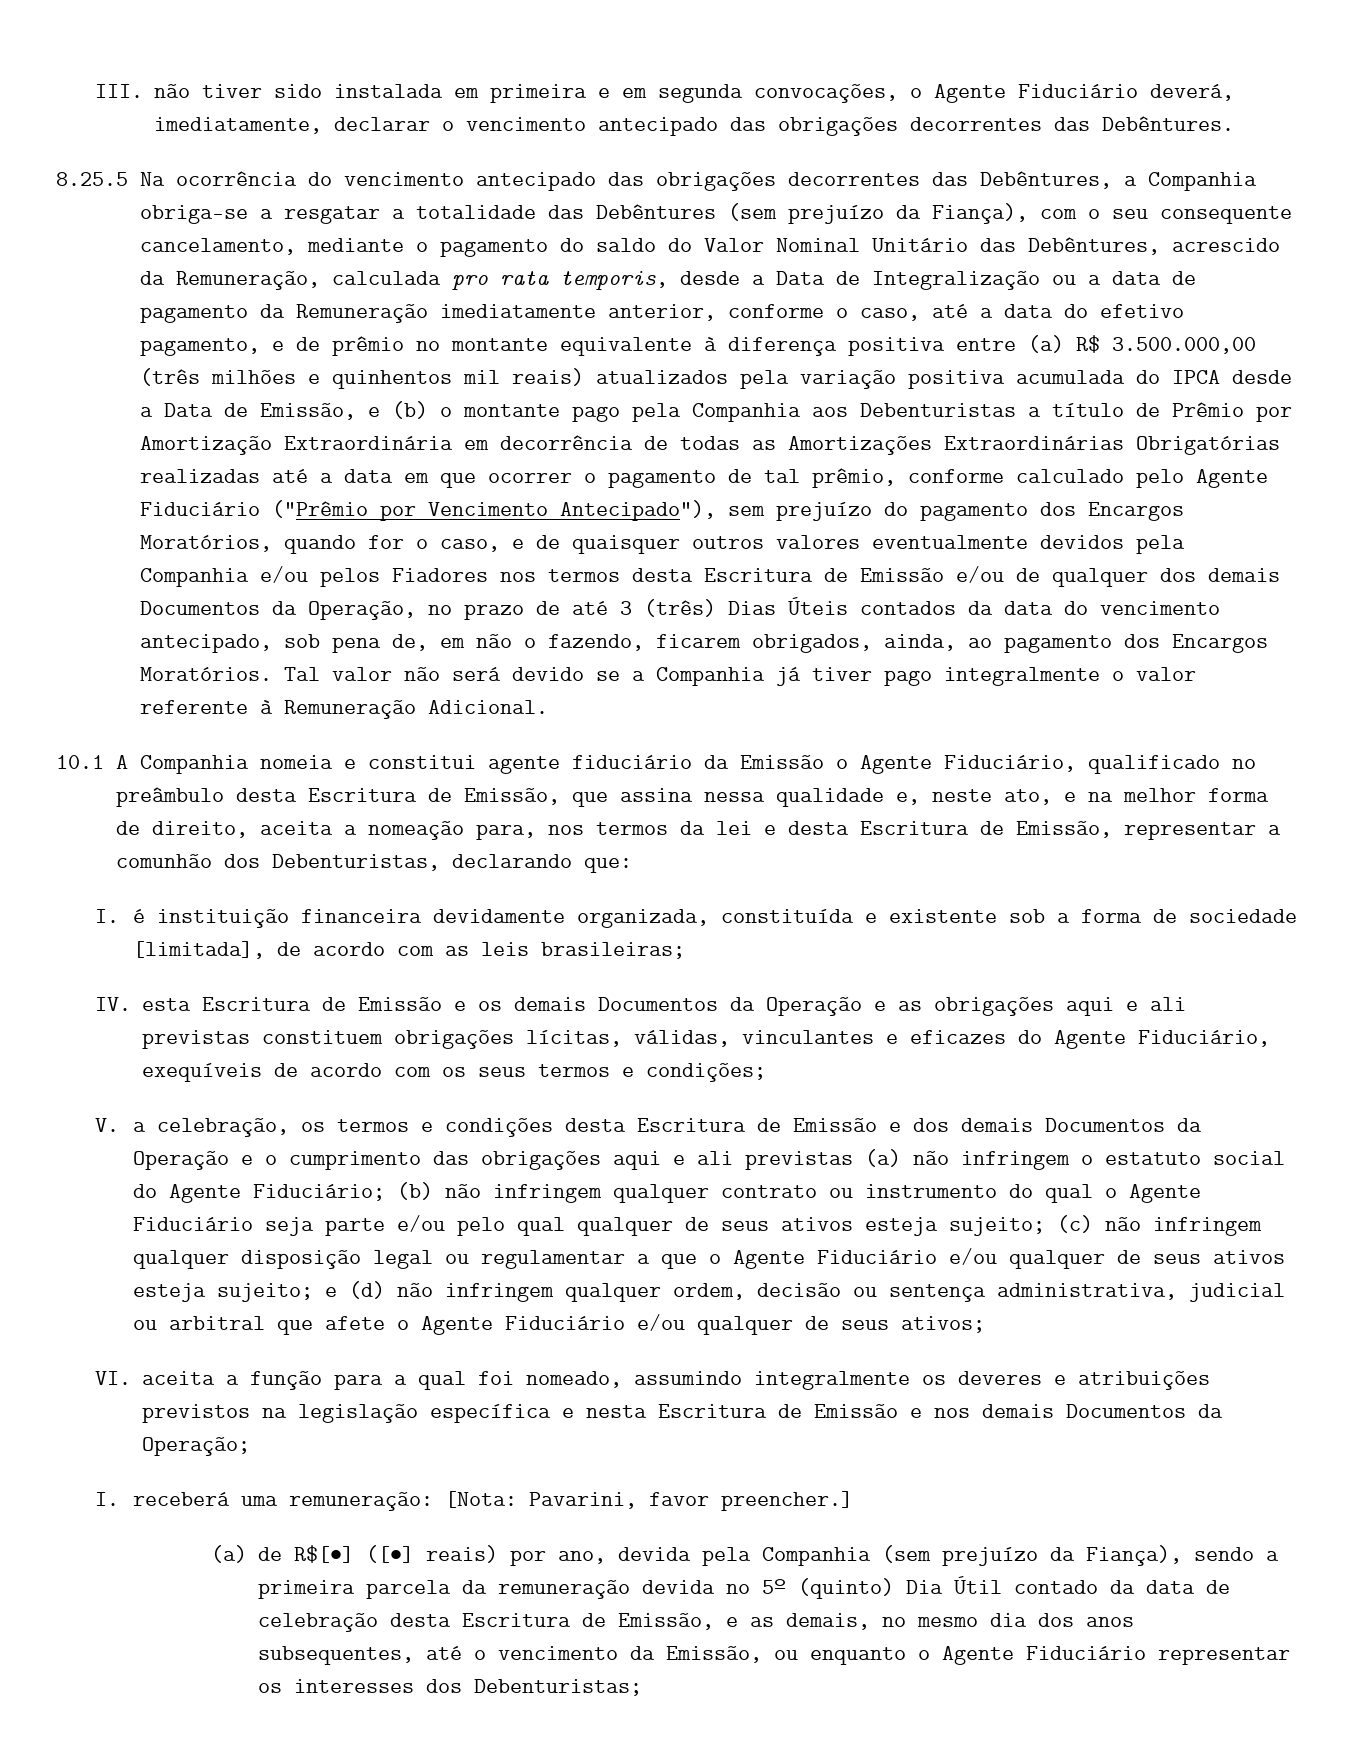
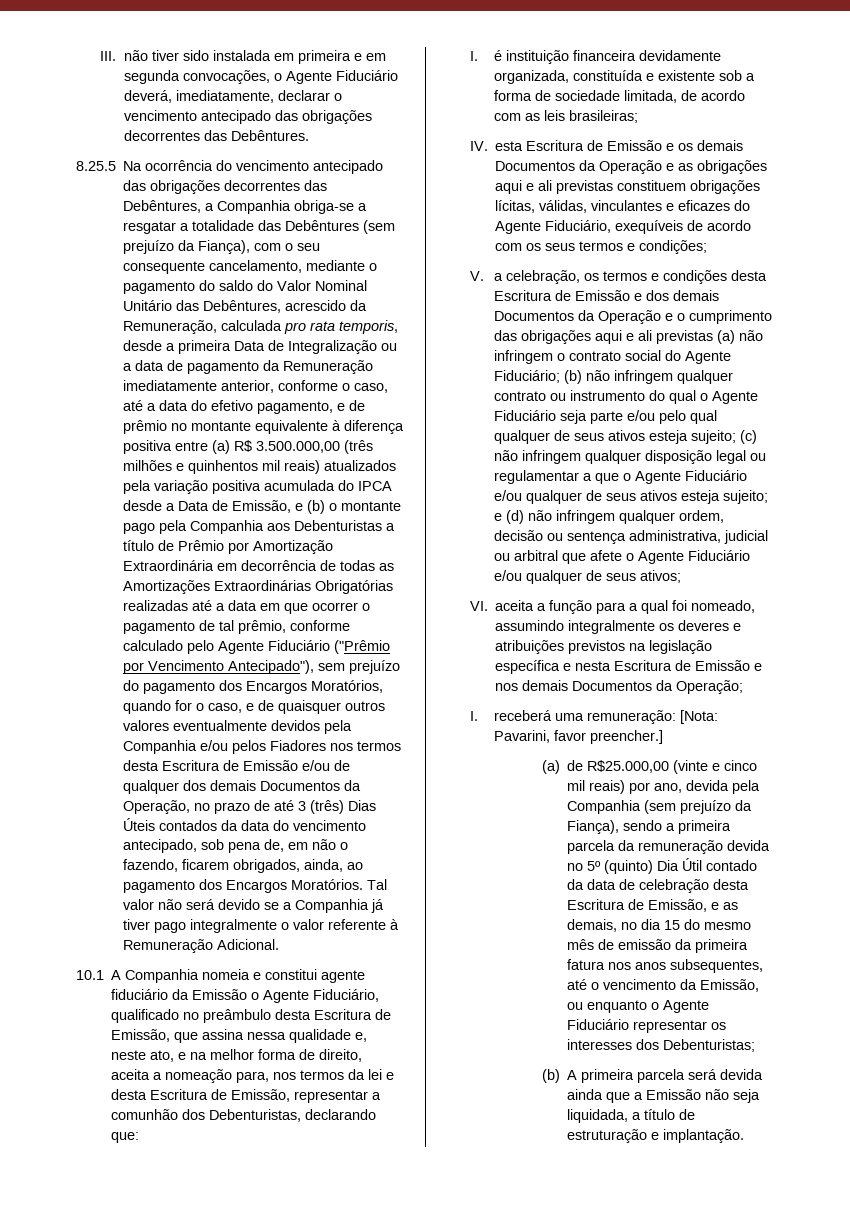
- 8.25.5 Na ocorrência do vencimento antecipado das obrigações decorrentes das Debêntures, a Companhia obriga-se a resgatar a totalidade das Debêntures (sem prejuízo da Fiança), com o seu consequente cancelamento, mediante o pagamento do saldo do Valor Nominal Unitário das Debêntures, acrescido da Remuneração, calculada pro rata temporis, desde a Data de Integralização ou a data de pagamento da Remuneração imediatamente anterior, conforme o caso, até a data do efetivo pagamento, e de prêmio no montante equivalente à diferença positiva entre (a) R$ 3.500.000,00 (três milhões e quinhentos mil reais) atualizados pela variação positiva acumulada do IPCA desde a Data de Emissão, e (b) o montante pago pela Companhia aos Debenturistas a título de Prêmio por Amortização Extraordinária em decorrência de todas as Amortizações Extraordinárias Obrigatórias realizadas até a data em que ocorrer o pagamento de tal prêmio, conforme calculado pelo Agente Fiduciário ("Prêmio por Vencimento Antecipado"), sem prejuízo do pagamento dos Encargos Moratórios, quando for o caso, e de quaisquer outros valores eventualmente devidos pela Companhia e/ou pelos Fiadores nos termos desta Escritura de Emissão e/ou de qualquer dos demais Documentos da Operação, no prazo de até 3 (três) Dias Úteis contados da data do vencimento antecipado, sob pena de, em não o fazendo, ficarem obrigados, ainda, ao pagamento dos Encargos Moratórios.
+ 8.25.5 Na ocorrência do vencimento antecipado das obrigações decorrentes das Debêntures, a Companhia obriga-se a resgatar a totalidade das Debêntures (sem prejuízo da Fiança), com o seu consequente cancelamento, mediante o pagamento do saldo do Valor Nominal Unitário das Debêntures, acrescido da Remuneração, calculada pro rata temporis, desde a primeira Data de Integralização ou a data de pagamento da Remuneração imediatamente anterior, conforme o caso, até a data do efetivo pagamento, e de prêmio no montante equivalente à diferença positiva entre (a) R$ 3.500.000,00 (três milhões e quinhentos mil reais) atualizados pela variação positiva acumulada do IPCA desde a Data de Emissão, e (b) o montante pago pela Companhia aos Debenturistas a título de Prêmio por Amortização Extraordinária em decorrência de todas as Amortizações Extraordinárias Obrigatórias realizadas até a data em que ocorrer o pagamento de tal prêmio, conforme calculado pelo Agente Fiduciário ("Prêmio por Vencimento Antecipado"), sem prejuízo do pagamento dos Encargos Moratórios, quando for o caso, e de quaisquer outros valores eventualmente devidos pela Companhia e/ou pelos Fiadores nos termos desta Escritura de Emissão e/ou de qualquer dos demais Documentos da Operação, no prazo de até 3 (três) Dias Úteis contados da data do vencimento antecipado, sob pena de, em não o fazendo, ficarem obrigados, ainda, ao pagamento dos Encargos Moratórios.
- I. é instituição financeira devidamente organizada, constituída e existente sob a forma de sociedade [limitada], de acordo com as leis brasileiras;
+ I. é instituição financeira devidamente organizada, constituída e existente sob a forma de sociedade limitada, de acordo com as leis brasileiras;
- V. a celebração, os termos e condições desta Escritura de Emissão e dos demais Documentos da Operação e o cumprimento das obrigações aqui e ali previstas (a) não infringem o estatuto social do Agente Fiduciário;
+ V. a celebração, os termos e condições desta Escritura de Emissão e dos demais Documentos da Operação e o cumprimento das obrigações aqui e ali previstas (a) não infringem o contrato social do Agente Fiduciário;
- (a) de R$[•] ([•] reais) por ano, devida pela Companhia (sem prejuízo da Fiança), sendo a primeira parcela da remuneração devida no 5º (quinto) Dia Útil contado da data de celebração desta Escritura de Emissão, e as demais, no mesmo dia dos anos subsequentes, até o vencimento da Emissão, ou enquanto o Agente Fiduciário representar os interesses dos Debenturistas;
+ (a) de R$25.000,00 (vinte e cinco mil reais) por ano, devida pela Companhia (sem prejuízo da Fiança), sendo a primeira parcela da remuneração devida no 5º (quinto) Dia Útil contado da data de celebração desta Escritura de Emissão, e as demais, no dia 15 do mesmo mês de emissão da primeira fatura nos anos subsequentes, até o vencimento da Emissão, ou enquanto o Agente Fiduciário representar os interesses dos Debenturistas;
+ (b) A primeira parcela será devida ainda que a Emissão não seja liquidada, a título de estruturação e implantação.

